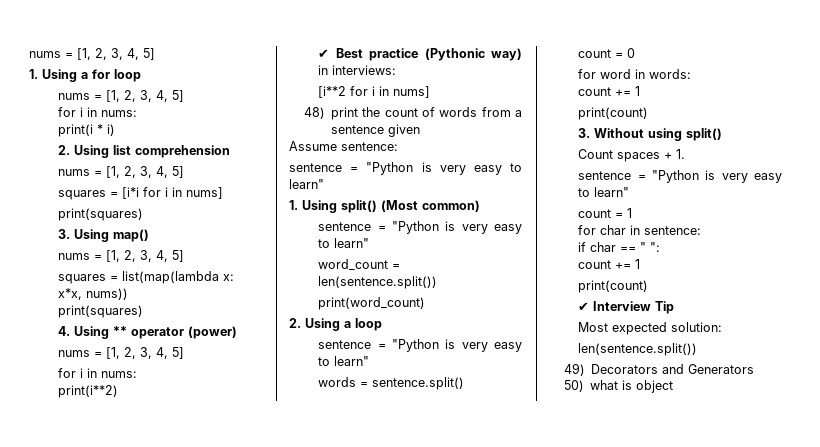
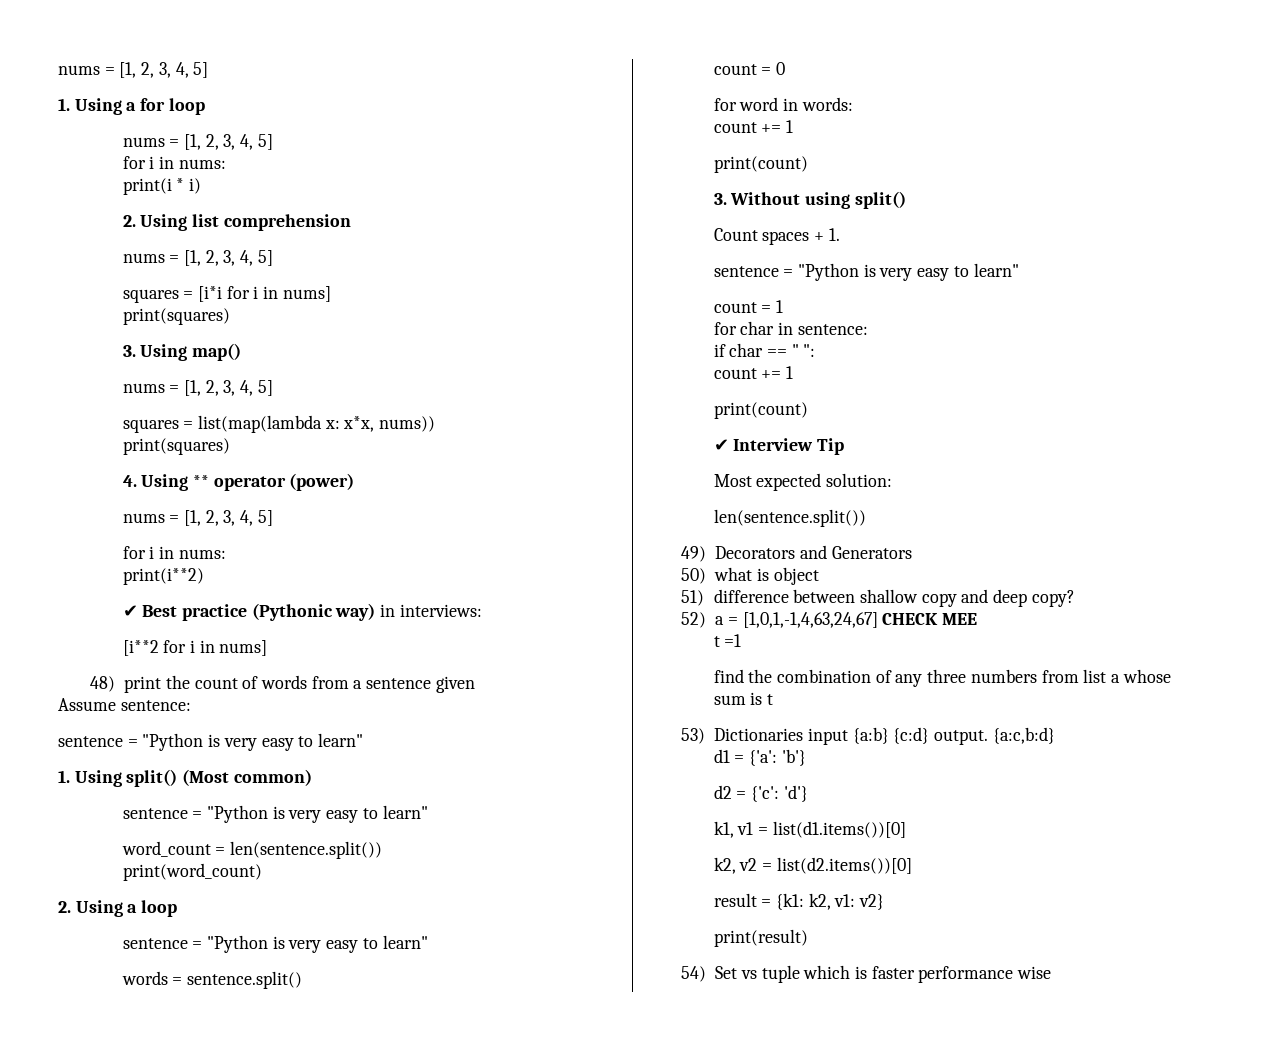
+ 51) difference between shallow copy and deep copy?
+ 52) a = [1,0,1,-1,4,63,24,67] CHECK MEE
+ t =1
+ find the combination of any three numbers from list a whose sum is t
+ 53) Dictionaries input {a:b} {c:d} output. {a:c,b:d}
+ d1 = {'a': 'b'}
+ d2 = {'c': 'd'}
+ k1, v1 = list(d1.items())[0]
+ k2, v2 = list(d2.items())[0]
+ result = {k1: k2, v1: v2}
+ print(result)
+ 54) Set vs tuple which is faster performance wise

